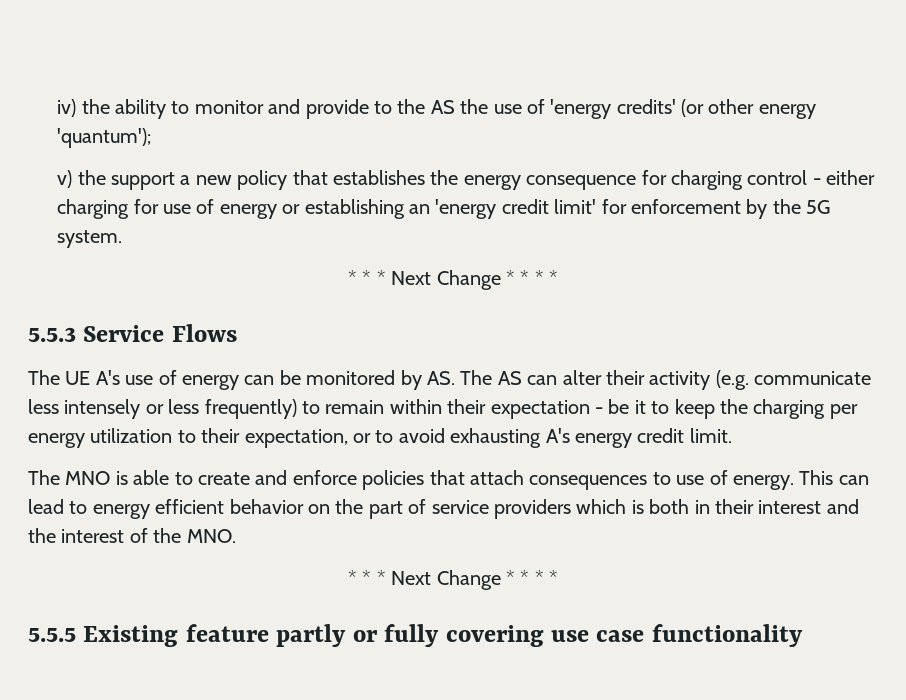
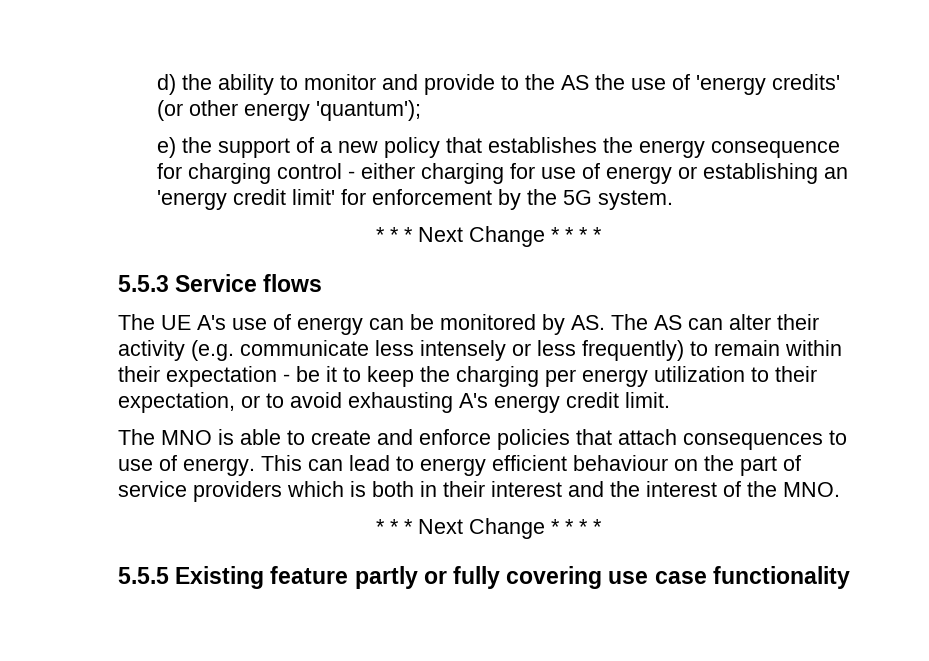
- iv) the ability to monitor and provide to the AS the use of 'energy credits' (or other energy 'quantum');
+ d) the ability to monitor and provide to the AS the use of 'energy credits' (or other energy 'quantum');
- v) the support a new policy that establishes the energy consequence for charging control - either charging for use of energy or establishing an 'energy credit limit' for enforcement by the 5G system.
+ e) the support of a new policy that establishes the energy consequence for charging control - either charging for use of energy or establishing an 'energy credit limit' for enforcement by the 5G system.
- 5.5.3 Service Flows
+ 5.5.3 Service flows
- This can lead to energy efficient behavior on the part of service providers which is both in their interest and the interest of the MNO.
+ This can lead to energy efficient behaviour on the part of service providers which is both in their interest and the interest of the MNO.

